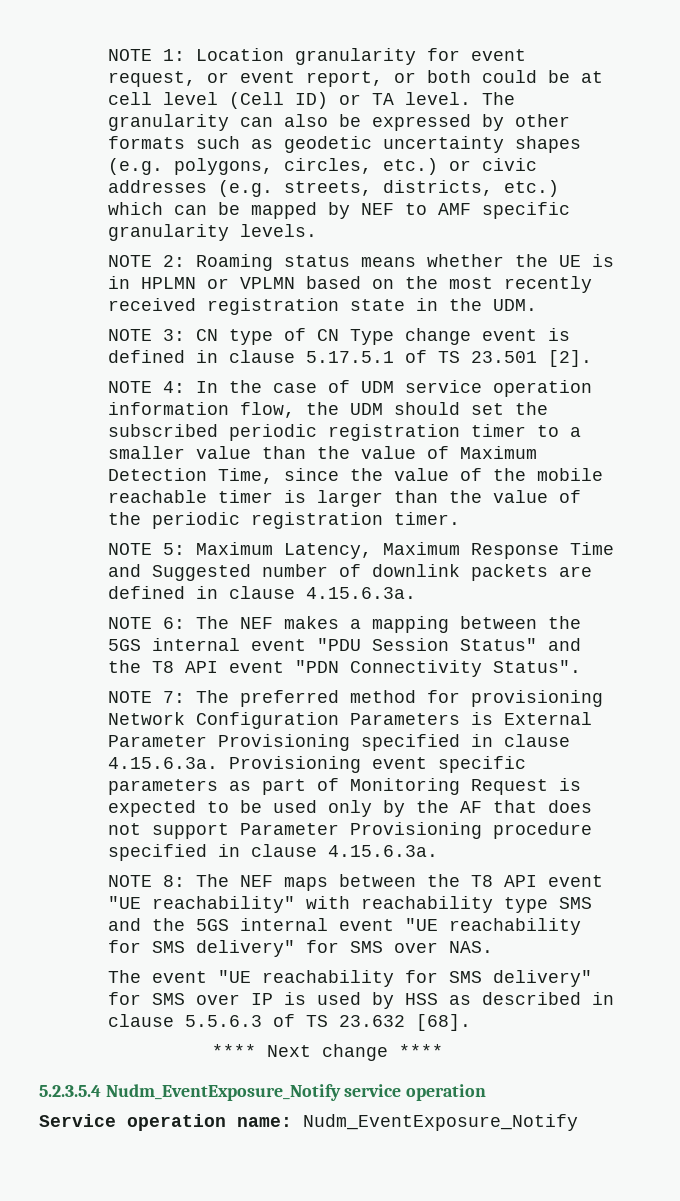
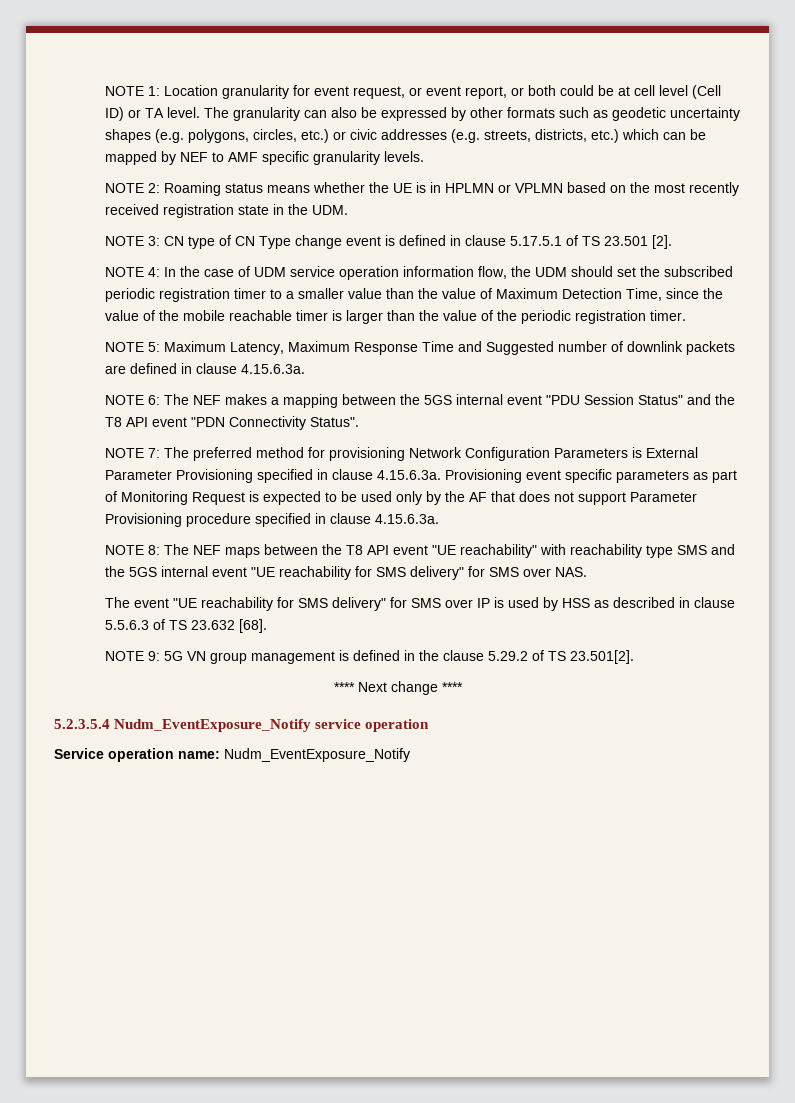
+ NOTE 9: 5G VN group management is defined in the clause 5.29.2 of TS 23.501[2].

